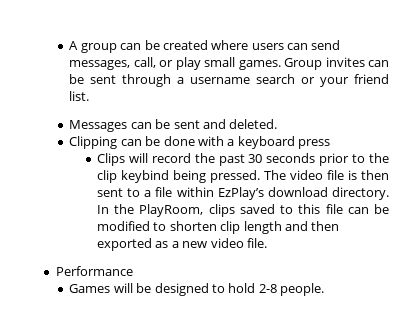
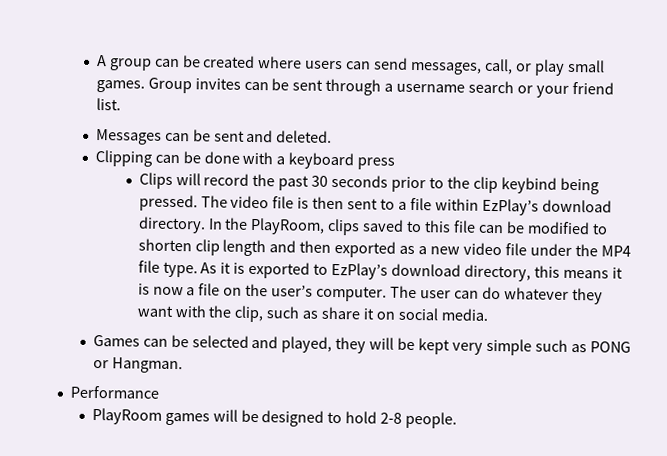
- In the PlayRoom, clips saved to this file can be modified to shorten clip length and then exported as a new video file.
+ In the PlayRoom, clips saved to this file can be modified to shorten clip length and then exported as a new video file under the MP4 file type. As it is exported to EzPlay’s download directory, this means it is now a file on the user’s computer. The user can do whatever they want with the clip, such as share it on social media.
+ Games can be selected and played, they will be kept very simple such as PONG or Hangman.
- Games will be designed to hold 2-8 people.
+ PlayRoom games will be designed to hold 2-8 people.

